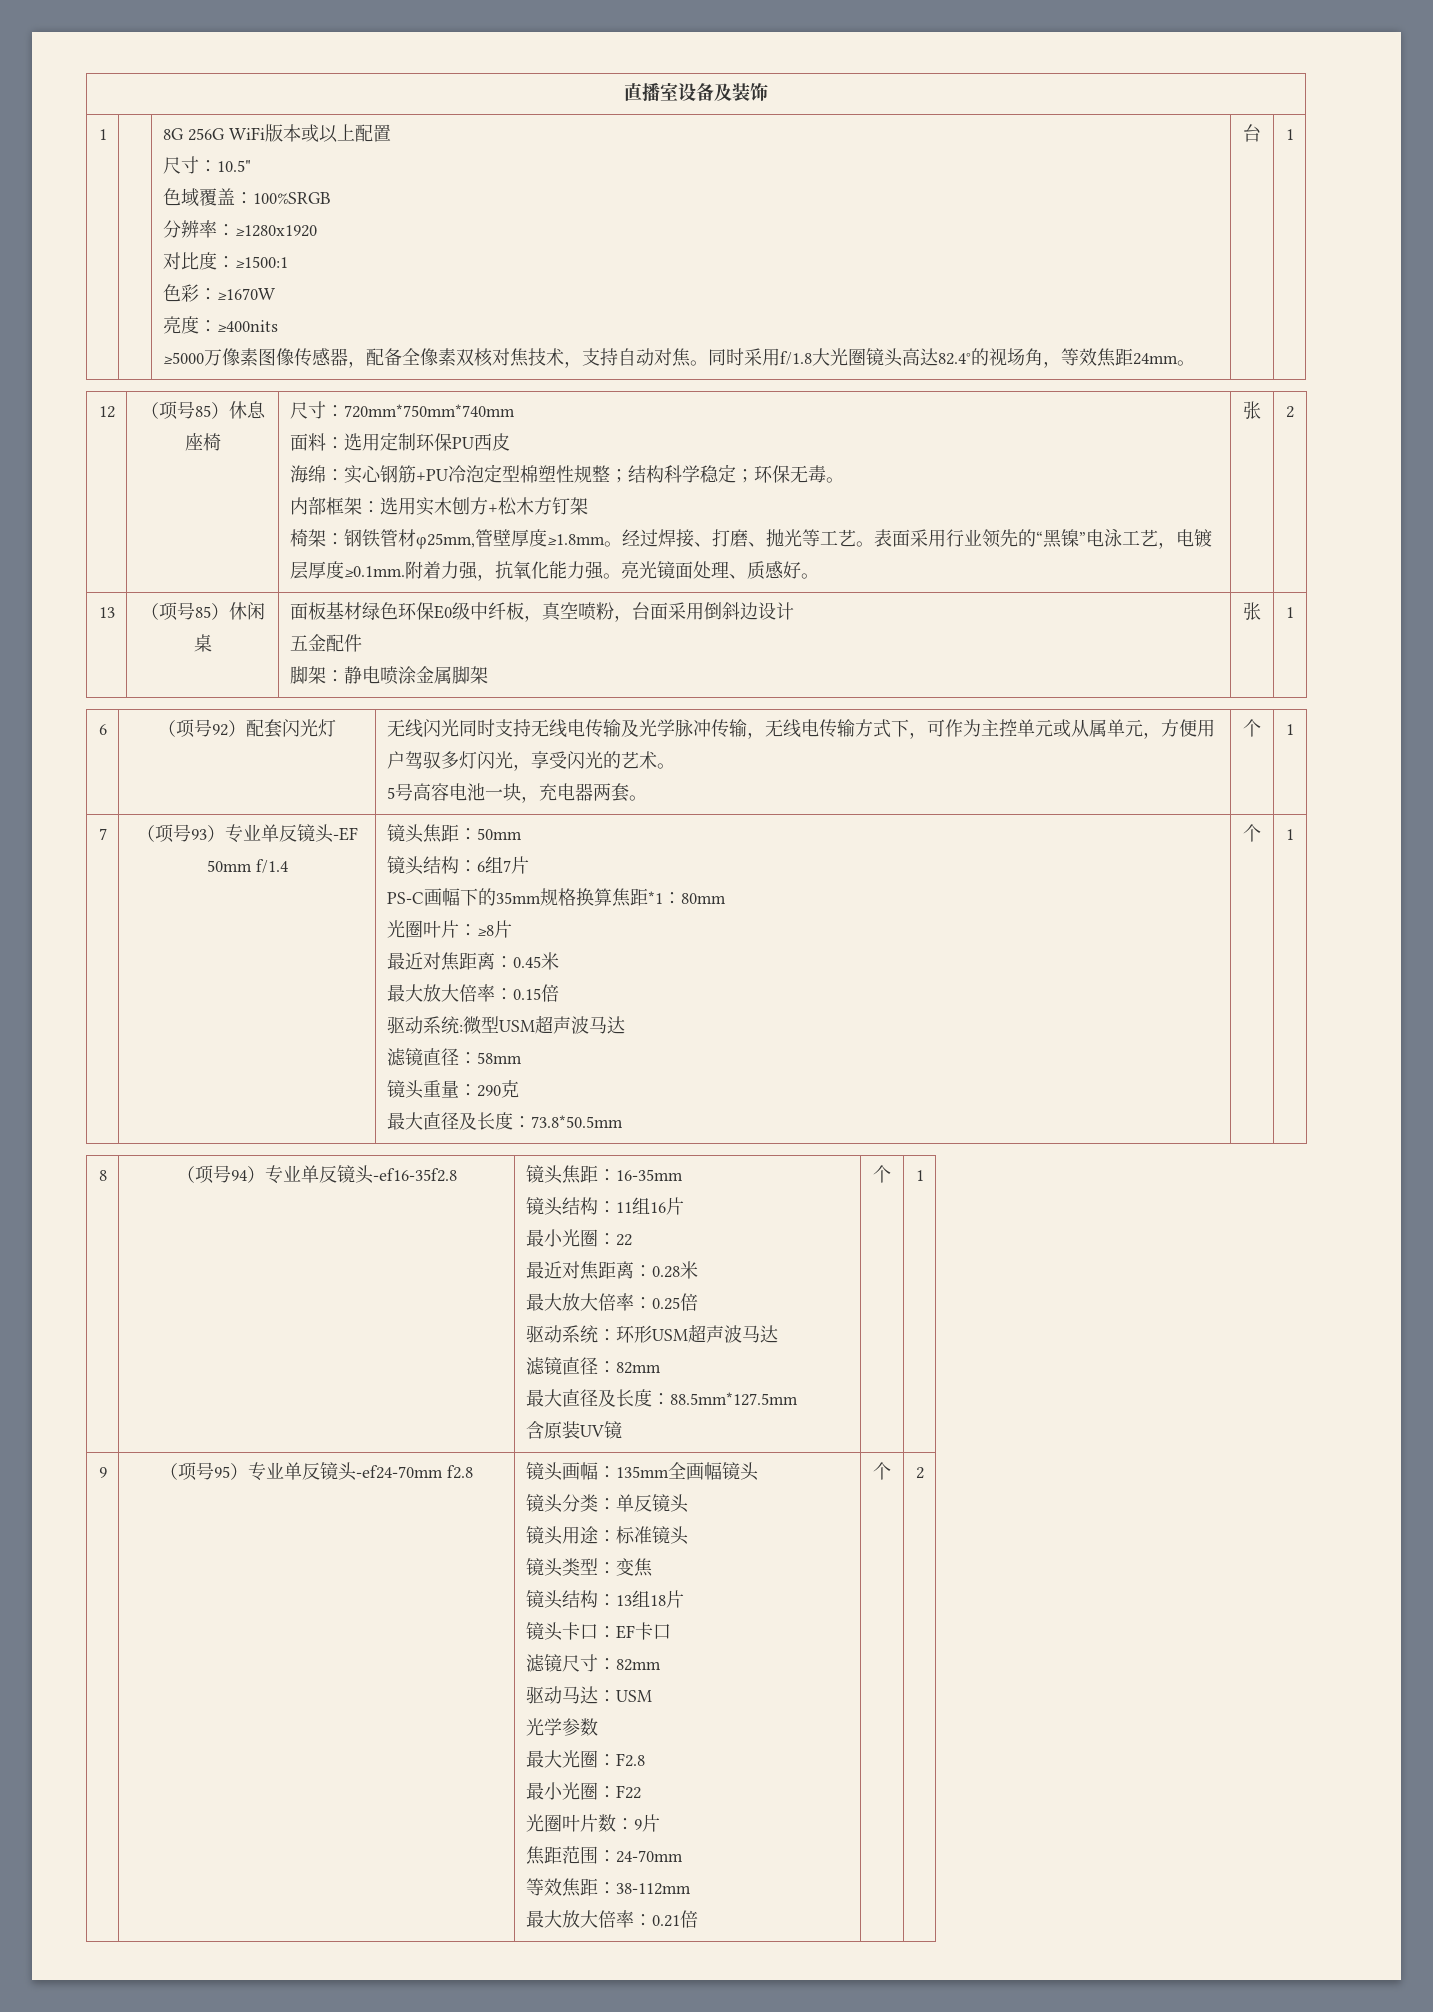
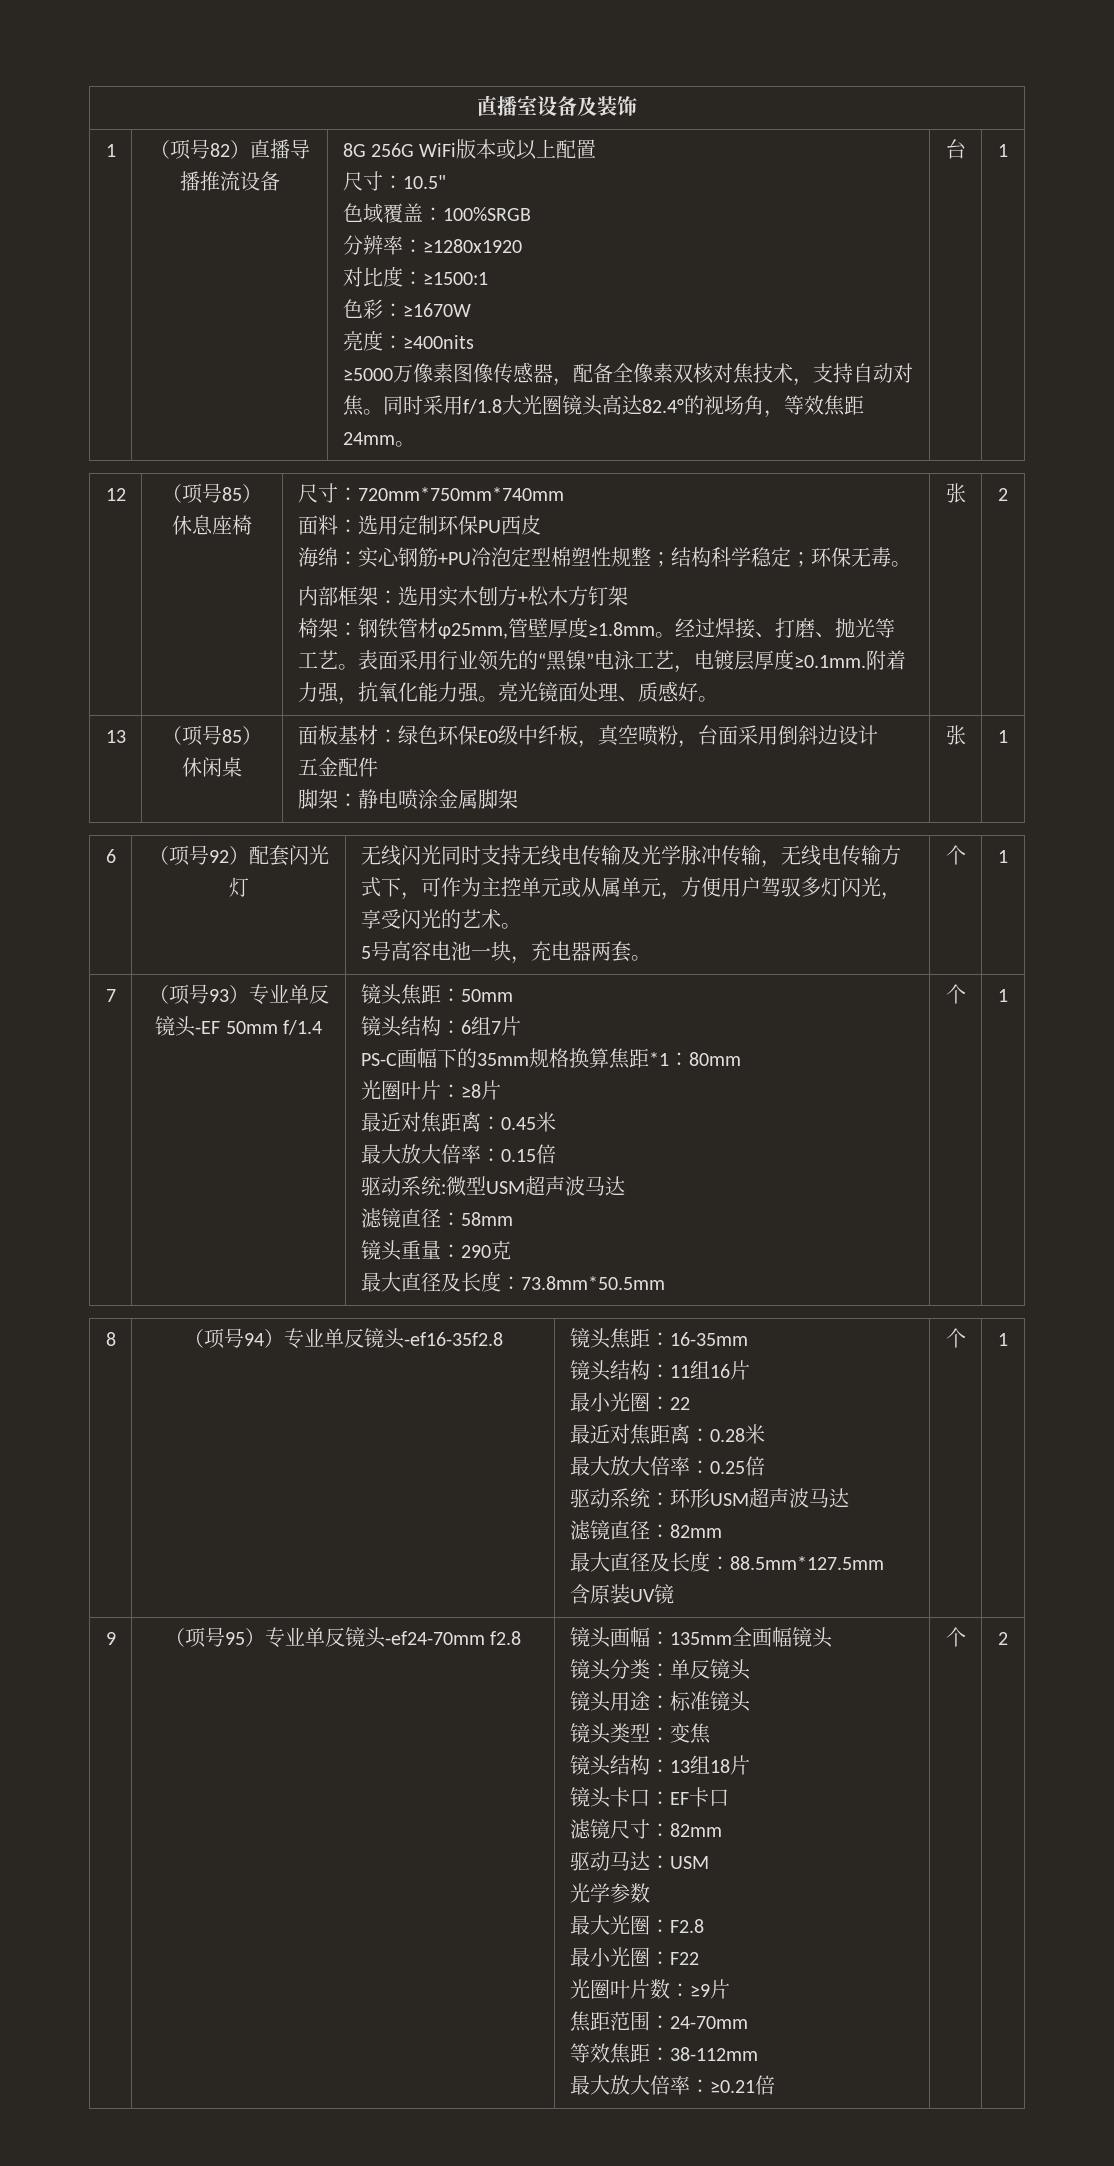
+ （项号82）直播导播推流设备
- 13 | （项号85）休闲桌 | 面板基材绿色环保E0级中纤板，真空喷粉，台面采用倒斜边设计
+ 13 | （项号85）休闲桌 | 面板基材：绿色环保E0级中纤板，真空喷粉，台面采用倒斜边设计
- 最大直径及长度：73.8*50.5mm
+ 最大直径及长度：73.8mm*50.5mm
- 光圈叶片数：9片
+ 光圈叶片数：≥9片
- 最大放大倍率：0.21倍
+ 最大放大倍率：≥0.21倍

